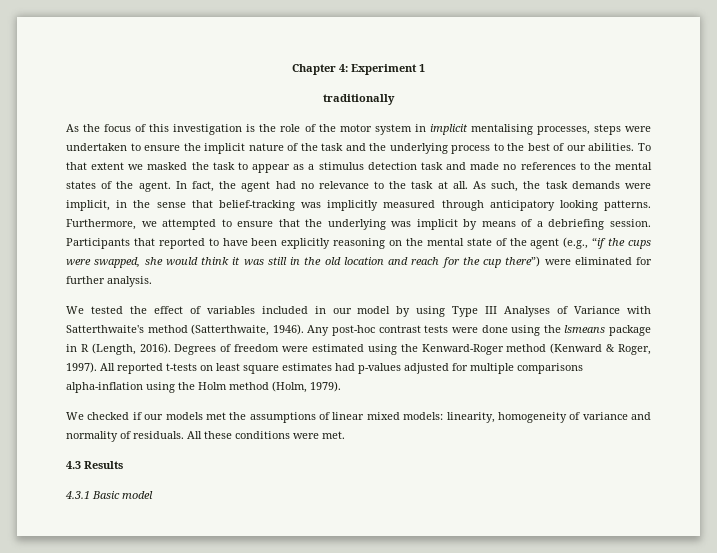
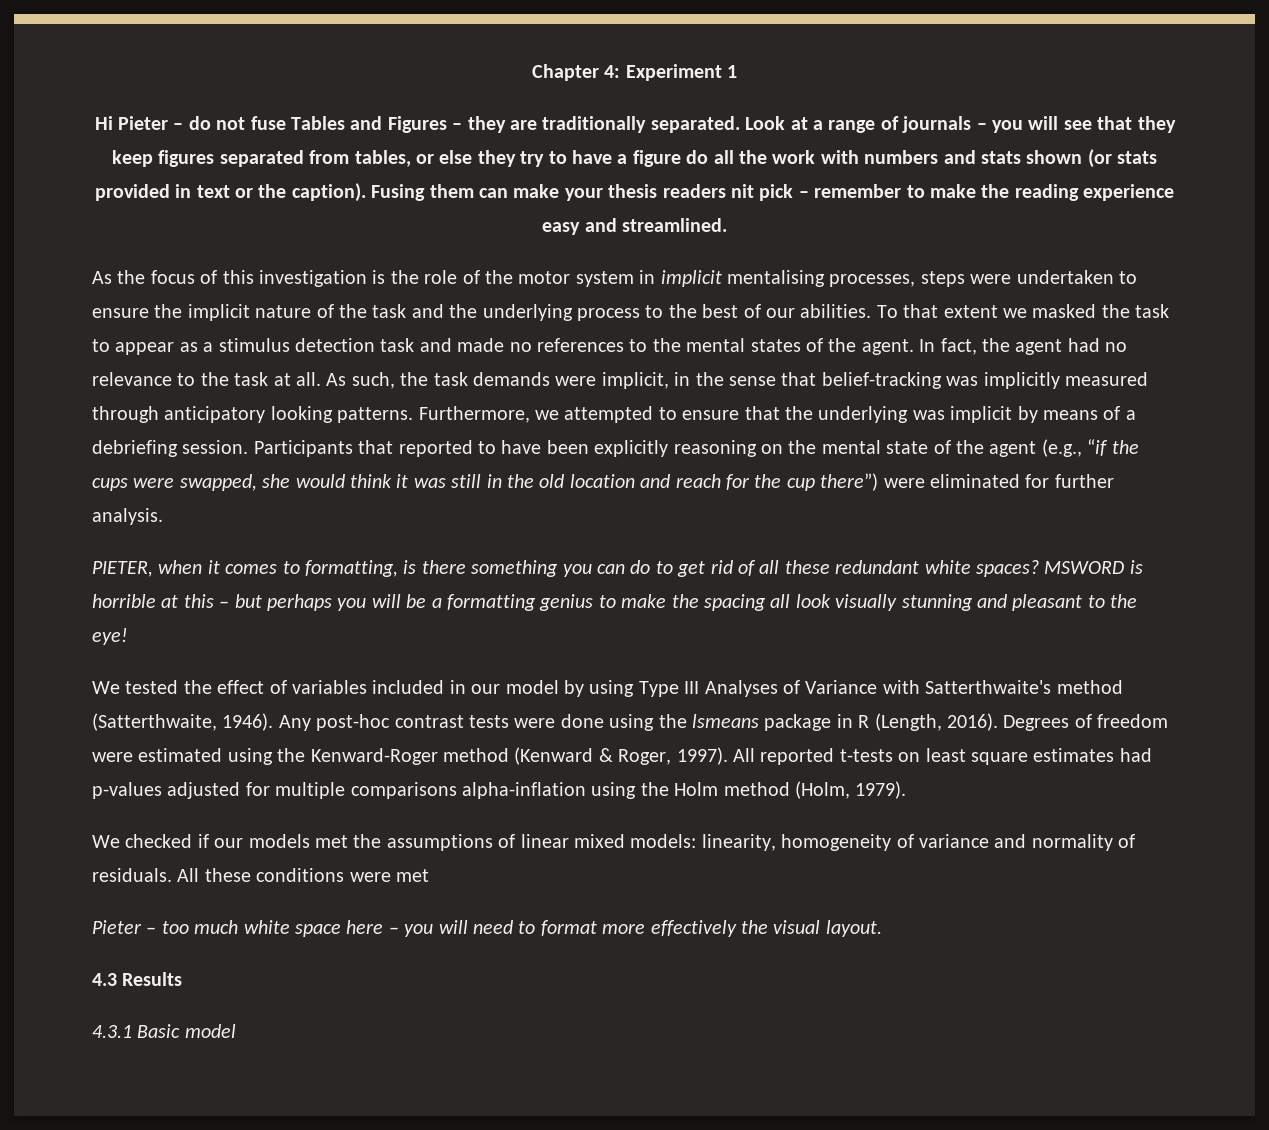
- traditionally
+ Hi Pieter – do not fuse Tables and Figures – they are traditionally separated. Look at a range of journals – you will see that they keep figures separated from tables, or else they try to have a figure do all the work with numbers and stats shown (or stats provided in text or the caption). Fusing them can make your thesis readers nit pick – remember to make the reading experience easy and streamlined.
+ PIETER, when it comes to formatting, is there something you can do to get rid of all these redundant white spaces? MSWORD is horrible at this – but perhaps you will be a formatting genius to make the spacing all look visually stunning and pleasant to the eye!
- All these conditions were met.
+ All these conditions were met
+ Pieter – too much white space here – you will need to format more effectively the visual layout.

